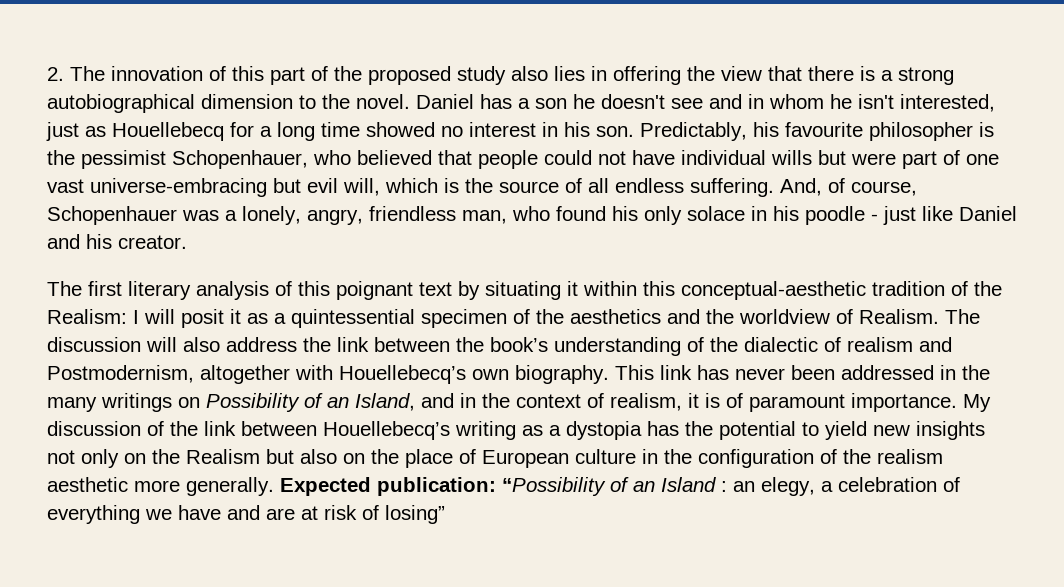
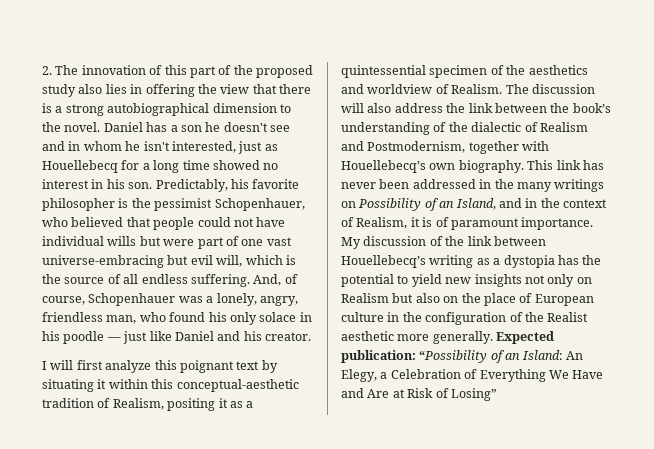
- Predictably, his favourite philosopher is the pessimist Schopenhauer, who believed that people could not have individual wills but were part of one vast universe-embracing but evil will, which is the source of all endless suffering.
+ Predictably, his favorite philosopher is the pessimist Schopenhauer, who believed that people could not have individual wills but were part of one vast universe-embracing but evil will, which is the source of all endless suffering.
- And, of course, Schopenhauer was a lonely, angry, friendless man, who found his only solace in his poodle - just like Daniel and his creator.
+ And, of course, Schopenhauer was a lonely, angry, friendless man, who found his only solace in his poodle — just like Daniel and his creator.
- The first literary analysis of this poignant text by situating it within this conceptual-aesthetic tradition of the Realism: I will posit it as a quintessential specimen of the aesthetics and the worldview of Realism.
+ I will first analyze this poignant text by situating it within this conceptual-aesthetic tradition of Realism, positing it as a quintessential specimen of the aesthetics and worldview of Realism.
- The discussion will also address the link between the book’s understanding of the dialectic of realism and Postmodernism, altogether with Houellebecq’s own biography.
+ The discussion will also address the link between the book’s understanding of the dialectic of Realism and Postmodernism, together with Houellebecq’s own biography.
- This link has never been addressed in the many writings on Possibility of an Island, and in the context of realism, it is of paramount importance.
+ This link has never been addressed in the many writings on Possibility of an Island, and in the context of Realism, it is of paramount importance.
- My discussion of the link between Houellebecq’s writing as a dystopia has the potential to yield new insights not only on the Realism but also on the place of European culture in the configuration of the realism aesthetic more generally.
+ My discussion of the link between Houellebecq’s writing as a dystopia has the potential to yield new insights not only on Realism but also on the place of European culture in the configuration of the Realist aesthetic more generally.
- Expected publication: “Possibility of an Island : an elegy, a celebration of everything we have and are at risk of losing”
+ Expected publication: “Possibility of an Island: An Elegy, a Celebration of Everything We Have and Are at Risk of Losing”

